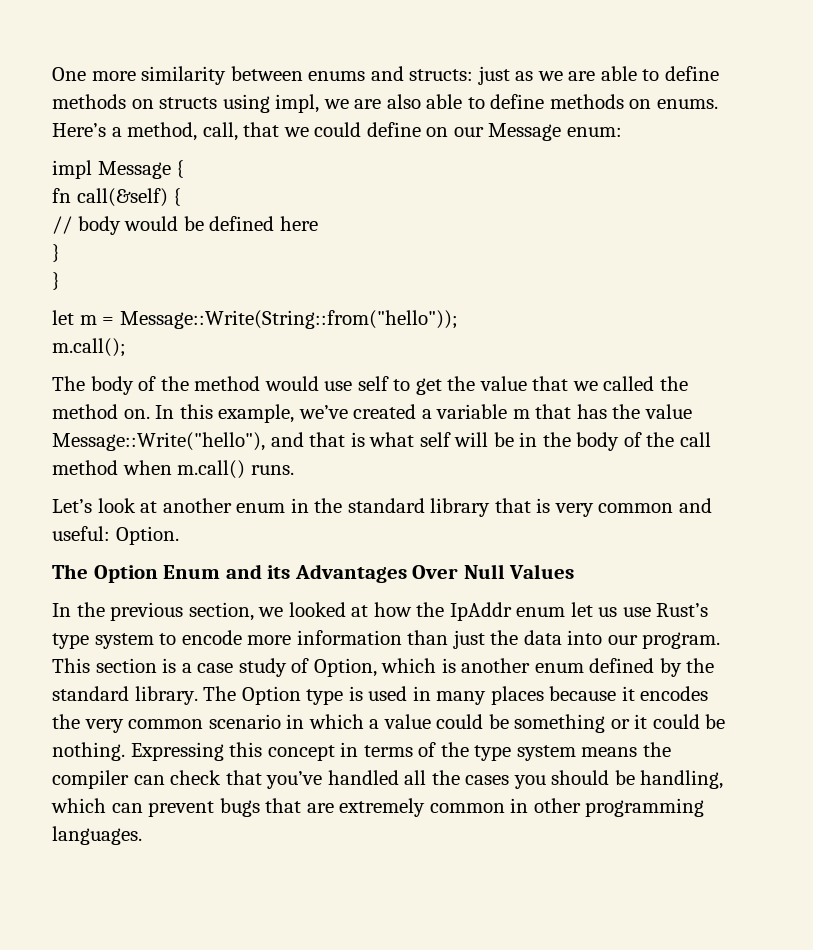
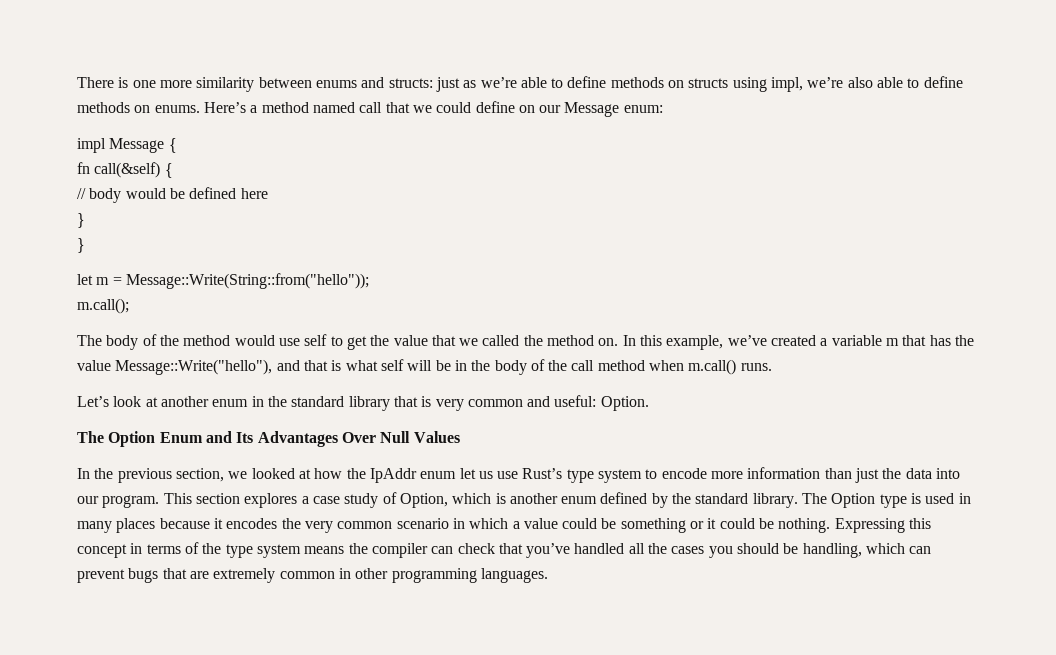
- One more similarity between enums and structs: just as we are able to define methods on structs using impl, we are also able to define methods on enums.
+ There is one more similarity between enums and structs: just as we’re able to define methods on structs using impl, we’re also able to define methods on enums.
- Here’s a method, call, that we could define on our Message enum:
+ Here’s a method named call that we could define on our Message enum:
- The Option Enum and its Advantages Over Null Values
+ The Option Enum and Its Advantages Over Null Values
- This section is a case study of Option, which is another enum defined by the standard library.
+ This section explores a case study of Option, which is another enum defined by the standard library.

